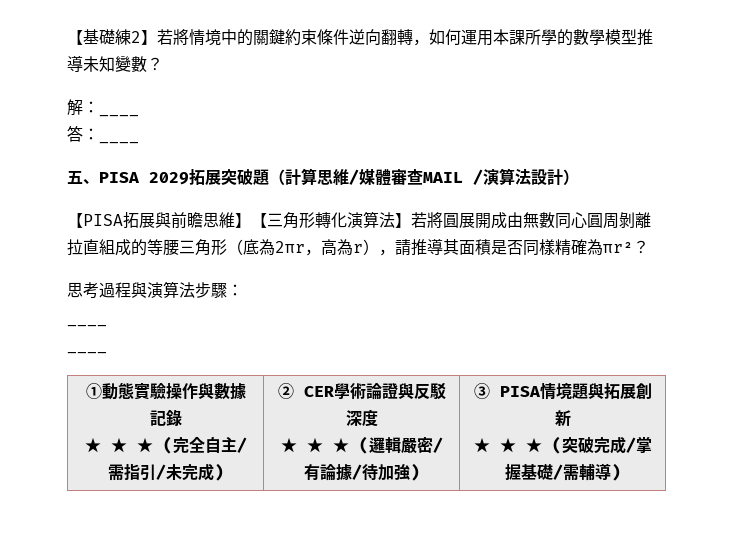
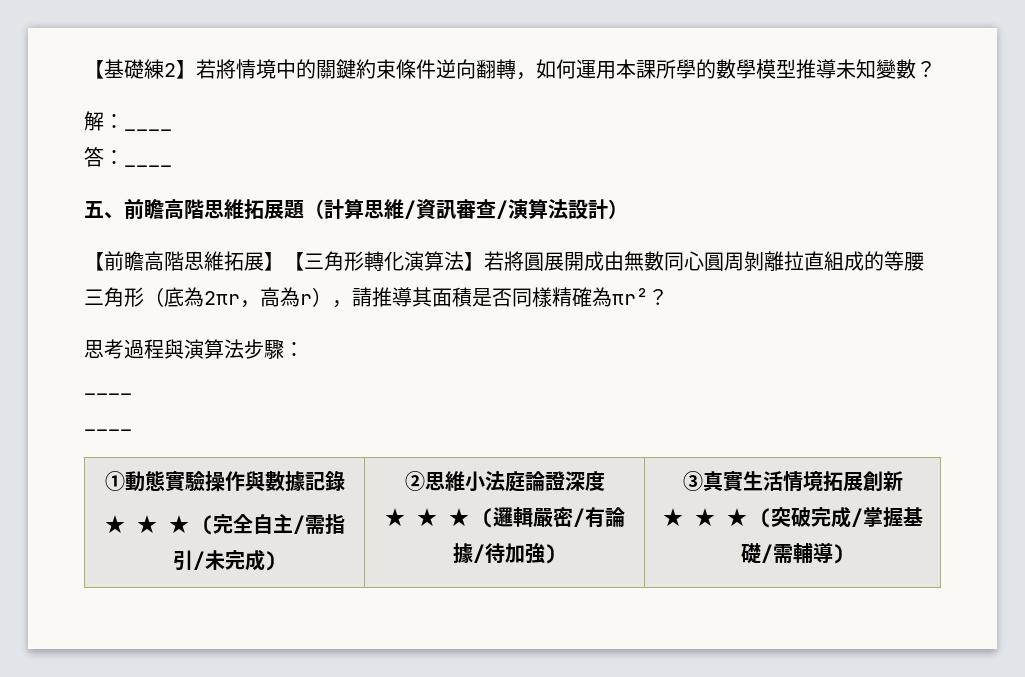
- 五、PISA 2029拓展突破題（計算思維/媒體審查MAIL /演算法設計）
+ 五、前瞻高階思維拓展題（計算思維/資訊審查/演算法設計）
- 【PISA拓展與前瞻思維】【三角形轉化演算法】若將圓展開成由無數同心圓周剝離拉直組成的等腰三角形（底為2πr，高為r），請推導其面積是否同樣精確為πr²？
+ 【前瞻高階思維拓展】【三角形轉化演算法】若將圓展開成由無數同心圓周剝離拉直組成的等腰三角形（底為2πr，高為r），請推導其面積是否同樣精確為πr²？
- ② CER學術論證與反駁深度
+ ②思維小法庭論證深度
- ③ PISA情境題與拓展創新
+ ③真實生活情境拓展創新

